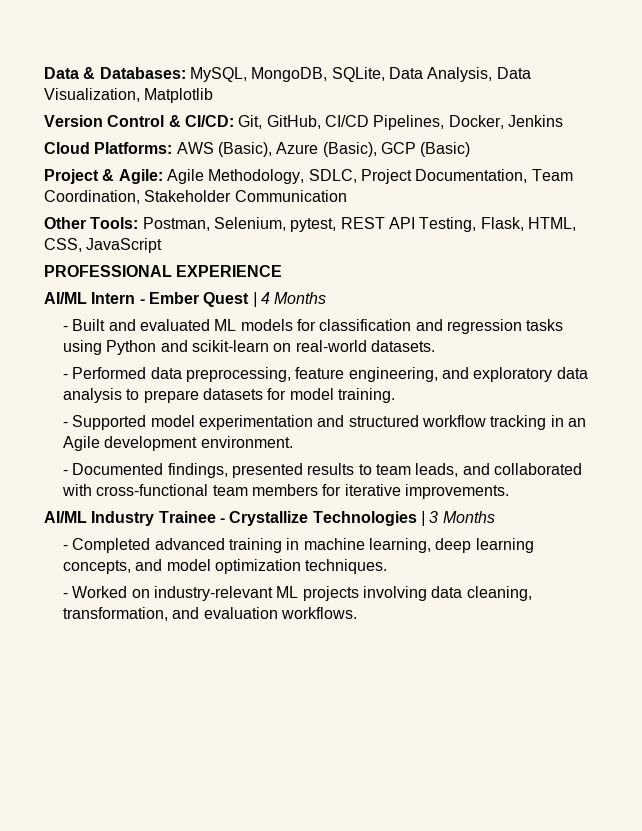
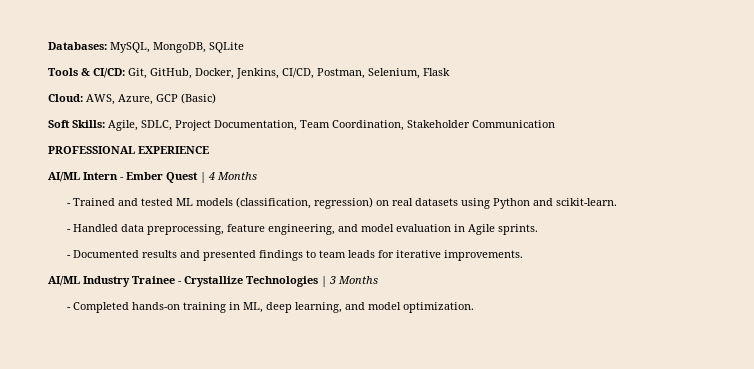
- Data & Databases: MySQL, MongoDB, SQLite, Data Analysis, Data Visualization, Matplotlib
- Version Control & CI/CD: Git, GitHub, CI/CD Pipelines, Docker, Jenkins
- Cloud Platforms: AWS (Basic), Azure (Basic), GCP (Basic)
- Project & Agile: Agile Methodology, SDLC, Project Documentation, Team Coordination, Stakeholder Communication
+ Databases: MySQL, MongoDB, SQLite
+ Tools & CI/CD: Git, GitHub, Docker, Jenkins, CI/CD, Postman, Selenium, Flask
+ Cloud: AWS, Azure, GCP (Basic)
+ Soft Skills: Agile, SDLC, Project Documentation, Team Coordination, Stakeholder Communication
- Other Tools: Postman, Selenium, pytest, REST API Testing, Flask, HTML, CSS, JavaScript
- - Built and evaluated ML models for classification and regression tasks using Python and scikit-learn on real-world datasets.
- - Performed data preprocessing, feature engineering, and exploratory data analysis to prepare datasets for model training.
- - Supported model experimentation and structured workflow tracking in an Agile development environment.
- - Documented findings, presented results to team leads, and collaborated with cross-functional team members for iterative improvements.
+ - Trained and tested ML models (classification, regression) on real datasets using Python and scikit-learn.
+ - Handled data preprocessing, feature engineering, and model evaluation in Agile sprints.
+ - Documented results and presented findings to team leads for iterative improvements.
- - Completed advanced training in machine learning, deep learning concepts, and model optimization techniques.
- - Worked on industry-relevant ML projects involving data cleaning, transformation, and evaluation workflows.
+ - Completed hands-on training in ML, deep learning, and model optimization.

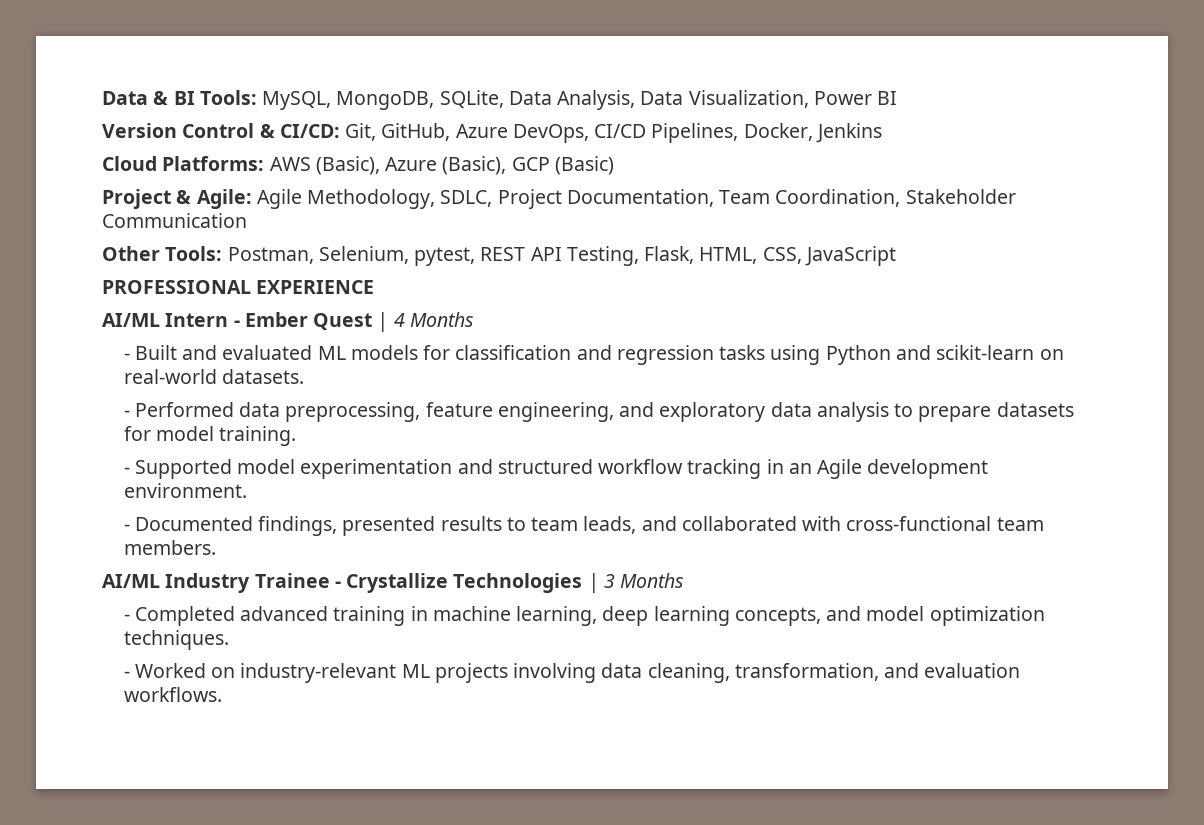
- Databases: MySQL, MongoDB, SQLite
- Tools & CI/CD: Git, GitHub, Docker, Jenkins, CI/CD, Postman, Selenium, Flask
- Cloud: AWS, Azure, GCP (Basic)
- Soft Skills: Agile, SDLC, Project Documentation, Team Coordination, Stakeholder Communication
+ Data & BI Tools: MySQL, MongoDB, SQLite, Data Analysis, Data Visualization, Power BI
+ Version Control & CI/CD: Git, GitHub, Azure DevOps, CI/CD Pipelines, Docker, Jenkins
+ Cloud Platforms: AWS (Basic), Azure (Basic), GCP (Basic)
+ Project & Agile: Agile Methodology, SDLC, Project Documentation, Team Coordination, Stakeholder Communication
+ Other Tools: Postman, Selenium, pytest, REST API Testing, Flask, HTML, CSS, JavaScript
- - Trained and tested ML models (classification, regression) on real datasets using Python and scikit-learn.
- - Handled data preprocessing, feature engineering, and model evaluation in Agile sprints.
- - Documented results and presented findings to team leads for iterative improvements.
+ - Built and evaluated ML models for classification and regression tasks using Python and scikit-learn on real-world datasets.
+ - Performed data preprocessing, feature engineering, and exploratory data analysis to prepare datasets for model training.
+ - Supported model experimentation and structured workflow tracking in an Agile development environment.
+ - Documented findings, presented results to team leads, and collaborated with cross-functional team members.
- - Completed hands-on training in ML, deep learning, and model optimization.
+ - Completed advanced training in machine learning, deep learning concepts, and model optimization techniques.
+ - Worked on industry-relevant ML projects involving data cleaning, transformation, and evaluation workflows.

